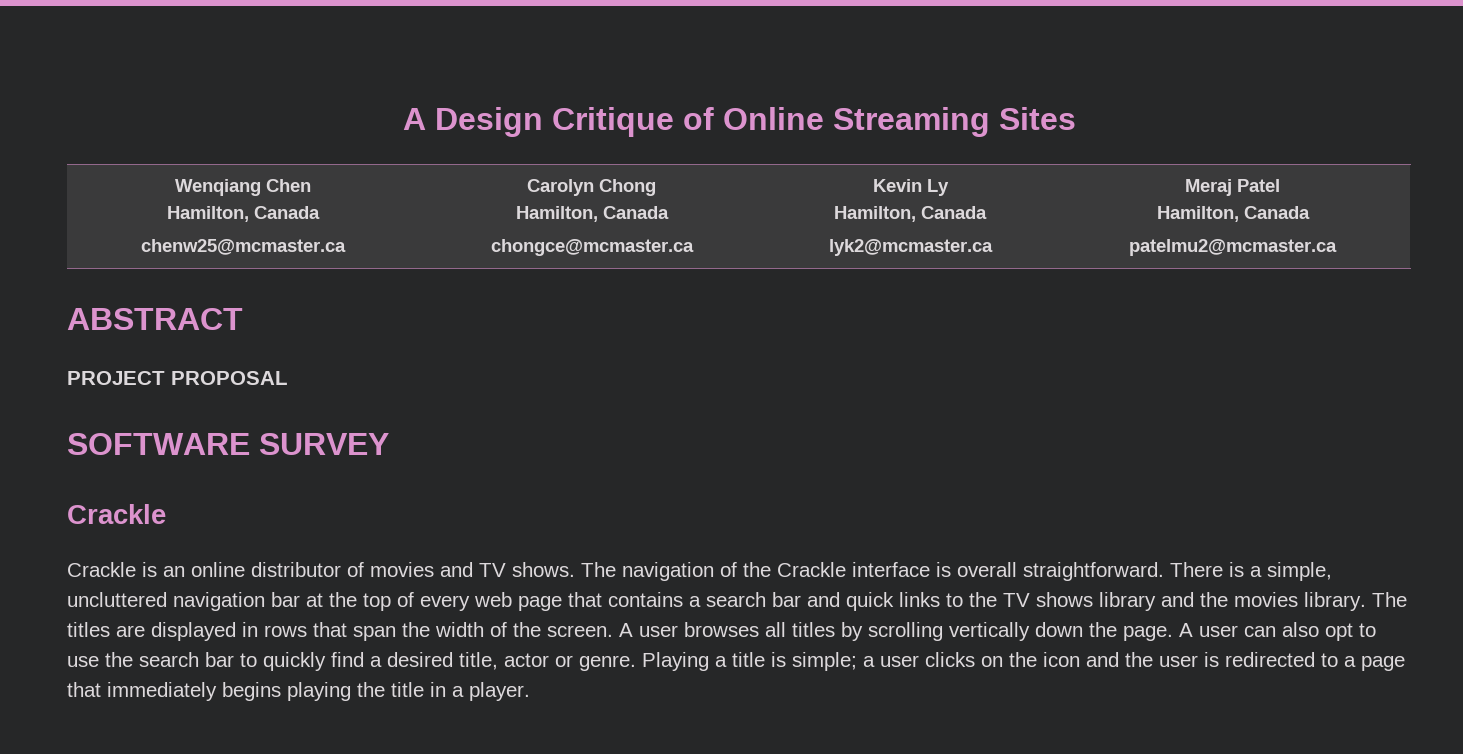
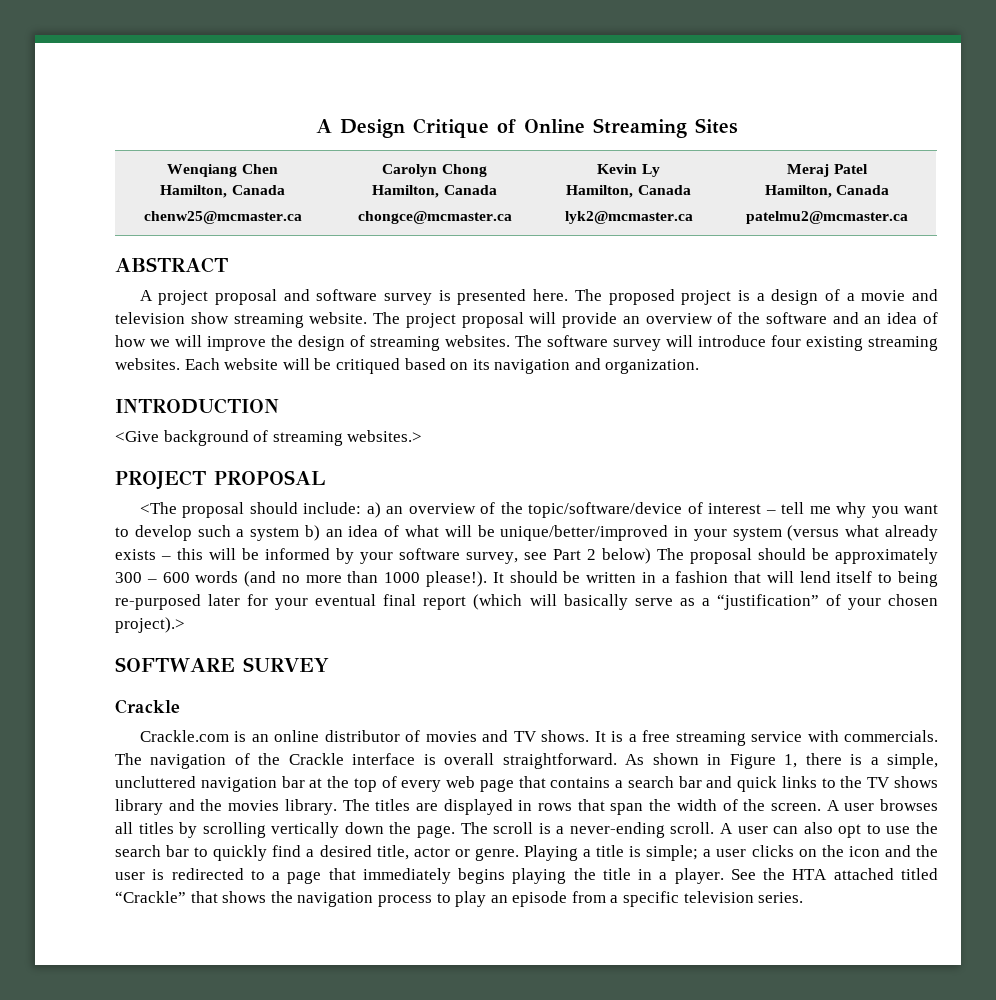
+ A project proposal and software survey is presented here. The proposed project is a design of a movie and television show streaming website. The project proposal will provide an overview of the software and an idea of how we will improve the design of streaming websites. The software survey will introduce four existing streaming websites. Each website will be critiqued based on its navigation and organization.
+ INTRODUCTION
+ <Give background of streaming websites.>
  PROJECT PROPOSAL
+ <The proposal should include: a) an overview of the topic/software/device of interest – tell me why you want to develop such a system b) an idea of what will be unique/better/improved in your system (versus what already exists – this will be informed by your software survey, see Part 2 below) The proposal should be approximately 300 – 600 words (and no more than 1000 please!). It should be written in a fashion that will lend itself to being re-purposed later for your eventual final report (which will basically serve as a “justification” of your chosen project).>
- Crackle is an online distributor of movies and TV shows.
+ Crackle.com is an online distributor of movies and TV shows.
+ It is a free streaming service with commercials.
- There is a simple, uncluttered navigation bar at the top of every web page that contains a search bar and quick links to the TV shows library and the movies library.
+ As shown in Figure 1, there is a simple, uncluttered navigation bar at the top of every web page that contains a search bar and quick links to the TV shows library and the movies library.
+ The scroll is a never-ending scroll.
+ See the HTA attached titled “Crackle” that shows the navigation process to play an episode from a specific television series.

